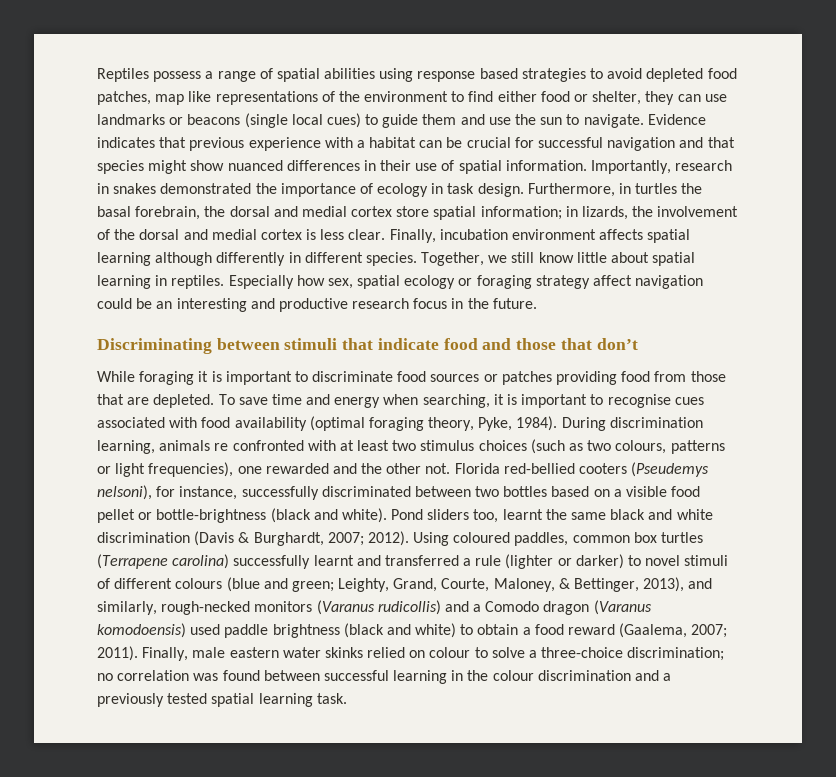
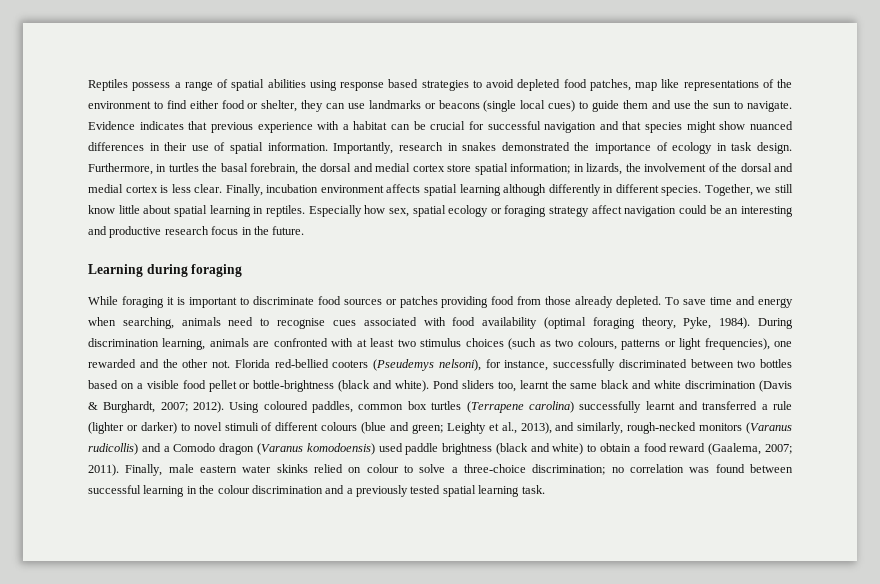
- Discriminating between stimuli that indicate food and those that don’t
+ Learning during foraging
- While foraging it is important to discriminate food sources or patches providing food from those that are depleted.
+ While foraging it is important to discriminate food sources or patches providing food from those already depleted.
- To save time and energy when searching, it is important to recognise cues associated with food availability (optimal foraging theory, Pyke, 1984).
+ To save time and energy when searching, animals need to recognise cues associated with food availability (optimal foraging theory, Pyke, 1984).
- During discrimination learning, animals re confronted with at least two stimulus choices (such as two colours, patterns or light frequencies), one rewarded and the other not.
+ During discrimination learning, animals are confronted with at least two stimulus choices (such as two colours, patterns or light frequencies), one rewarded and the other not.
- Using coloured paddles, common box turtles (Terrapene carolina) successfully learnt and transferred a rule (lighter or darker) to novel stimuli of different colours (blue and green; Leighty, Grand, Courte, Maloney, & Bettinger, 2013), and similarly, rough-necked monitors (Varanus rudicollis) and a Comodo dragon (Varanus komodoensis) used paddle brightness (black and white) to obtain a food reward (Gaalema, 2007; 2011).
+ Using coloured paddles, common box turtles (Terrapene carolina) successfully learnt and transferred a rule (lighter or darker) to novel stimuli of different colours (blue and green; Leighty et al., 2013), and similarly, rough-necked monitors (Varanus rudicollis) and a Comodo dragon (Varanus komodoensis) used paddle brightness (black and white) to obtain a food reward (Gaalema, 2007; 2011).

